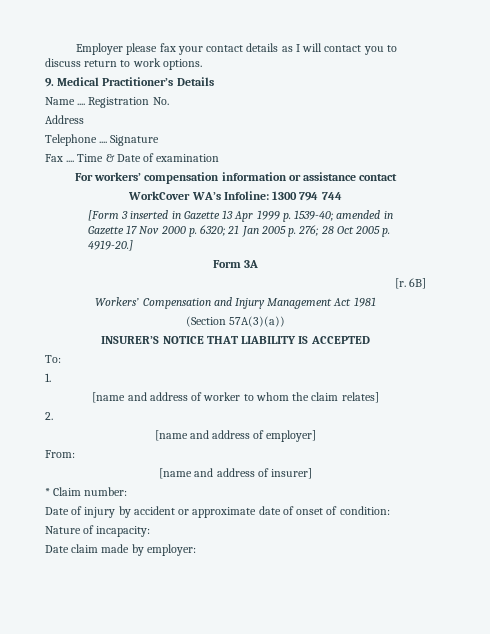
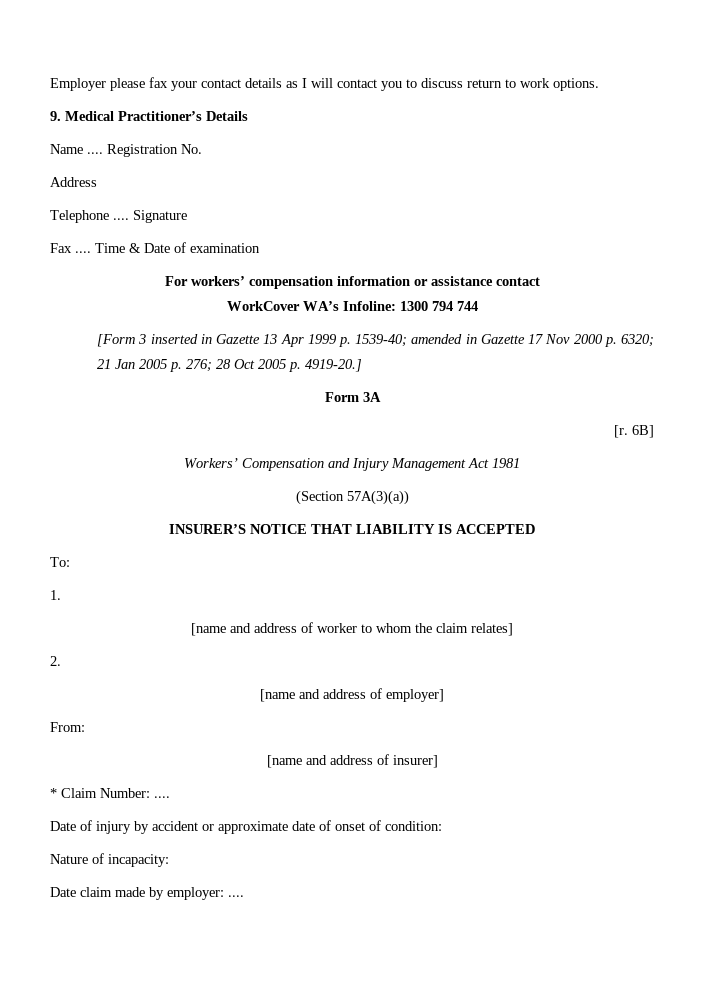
- * Claim number:
+ * Claim Number: ....
- Date claim made by employer:
+ Date claim made by employer: ....

